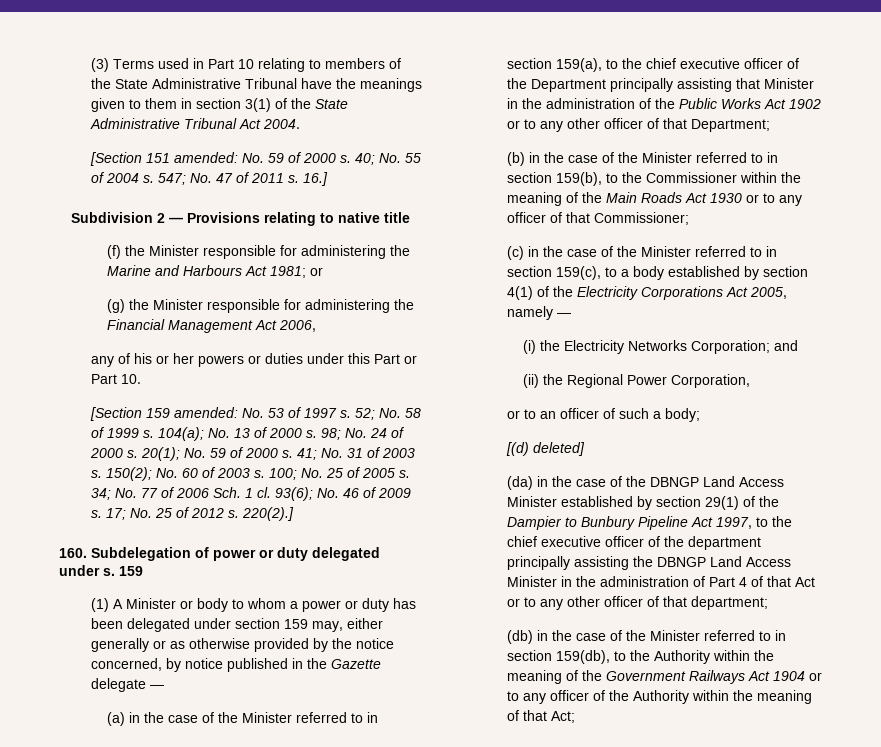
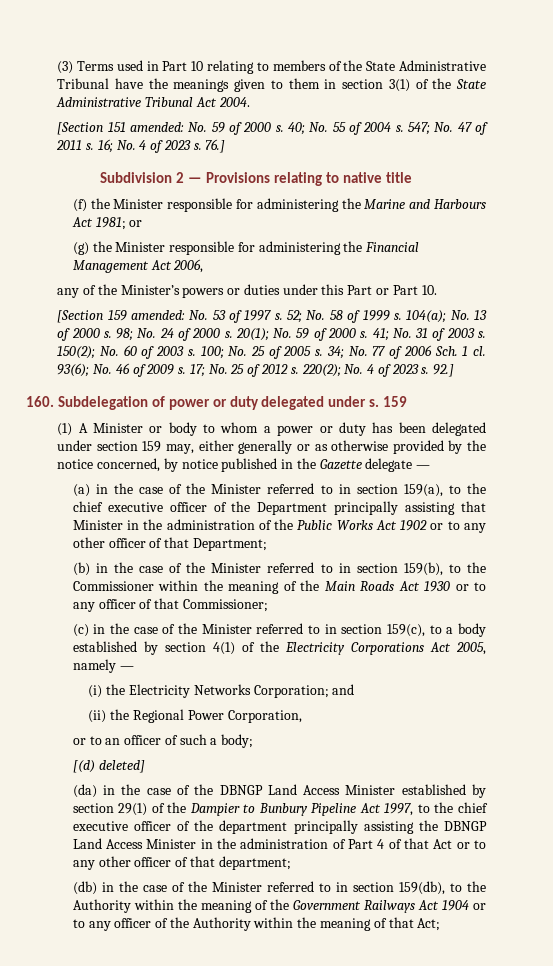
- 16.]
+ 16; No. 4 of 2023 s. 76.]
- any of his or her powers or duties under this Part or Part 10.
+ any of the Minister’s powers or duties under this Part or Part 10.
- 220(2).]
+ 220(2); No. 4 of 2023 s. 92.]

